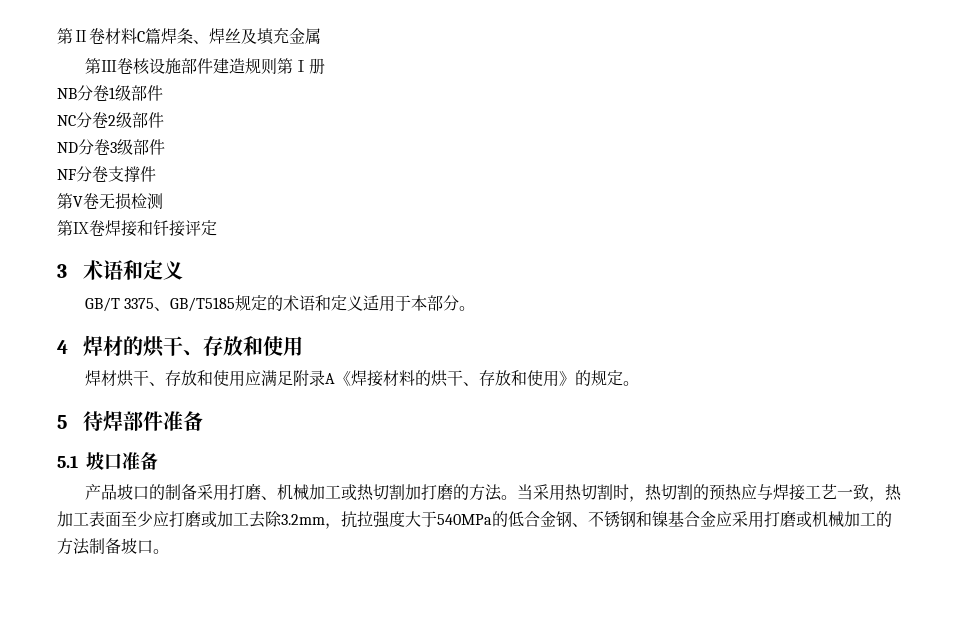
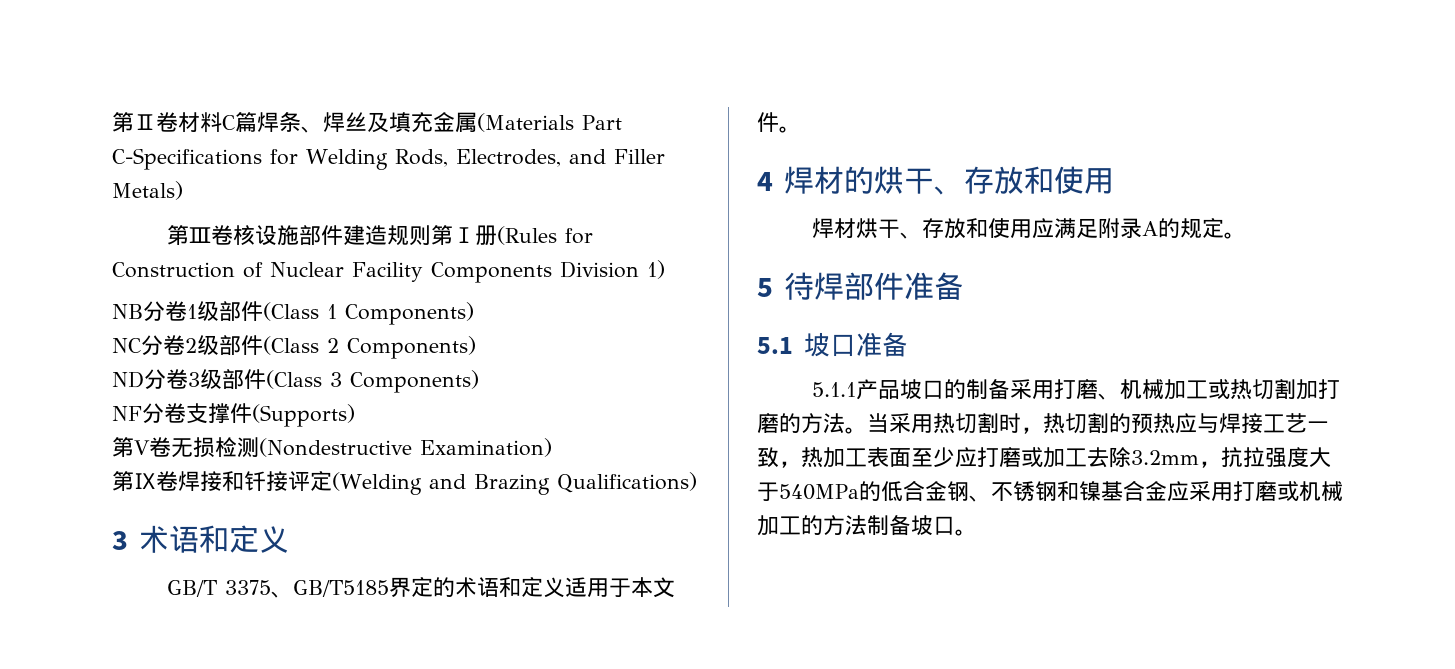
- 第Ⅱ卷材料C篇焊条、焊丝及填充金属
+ 第Ⅱ卷材料C篇焊条、焊丝及填充金属(Materials Part C-Specifications for Welding Rods, Electrodes, and Filler Metals)
- 第Ⅲ卷核设施部件建造规则第Ⅰ册
+ 第Ⅲ卷核设施部件建造规则第Ⅰ册(Rules for Construction of Nuclear Facility Components Division 1)
- NB分卷1级部件
+ NB分卷1级部件(Class 1 Components)
- NC分卷2级部件
+ NC分卷2级部件(Class 2 Components)
- ND分卷3级部件
+ ND分卷3级部件(Class 3 Components)
- NF分卷支撑件
+ NF分卷支撑件(Supports)
- 第V卷无损检测
+ 第V卷无损检测(Nondestructive Examination)
- 第Ⅸ卷焊接和钎接评定
+ 第Ⅸ卷焊接和钎接评定(Welding and Brazing Qualifications)
- GB/T 3375、GB/T5185规定的术语和定义适用于本部分。
+ GB/T 3375、GB/T5185界定的术语和定义适用于本文件。
- 焊材烘干、存放和使用应满足附录A《焊接材料的烘干、存放和使用》的规定。
+ 焊材烘干、存放和使用应满足附录A的规定。
- 产品坡口的制备采用打磨、机械加工或热切割加打磨的方法。
+ 5.1.1产品坡口的制备采用打磨、机械加工或热切割加打磨的方法。

